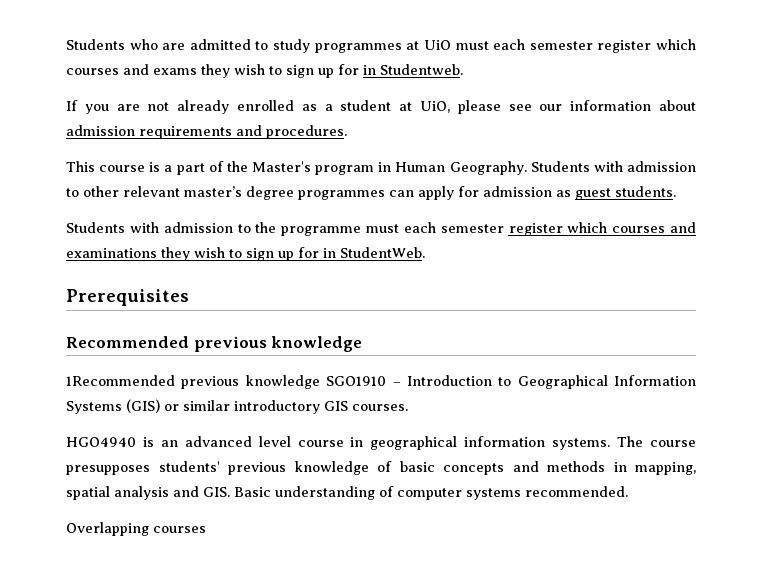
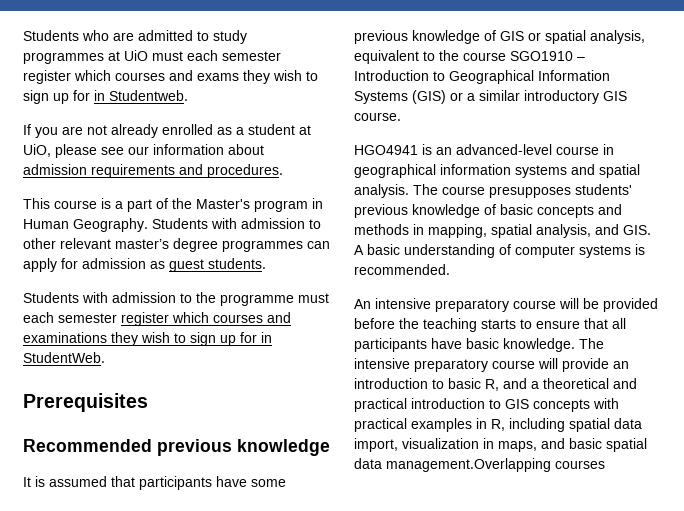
- 1Recommended previous knowledge SGO1910 – Introduction to Geographical Information Systems (GIS) or similar introductory GIS courses.
- HGO4940 is an advanced level course in geographical information systems.
+ It is assumed that participants have some previous knowledge of GIS or spatial analysis, equivalent to the course SGO1910 – Introduction to Geographical Information Systems (GIS) or a similar introductory GIS course.
+ HGO4941 is an advanced-level course in geographical information systems and spatial analysis.
- The course presupposes students' previous knowledge of basic concepts and methods in mapping, spatial analysis and GIS. Basic understanding of computer systems recommended.
+ The course presupposes students' previous knowledge of basic concepts and methods in mapping, spatial analysis, and GIS. A basic understanding of computer systems is recommended.
- Overlapping courses
+ An intensive preparatory course will be provided before the teaching starts to ensure that all participants have basic knowledge. The intensive preparatory course will provide an introduction to basic R, and a theoretical and practical introduction to GIS concepts with practical examples in R, including spatial data import, visualization in maps, and basic spatial data management.Overlapping courses

